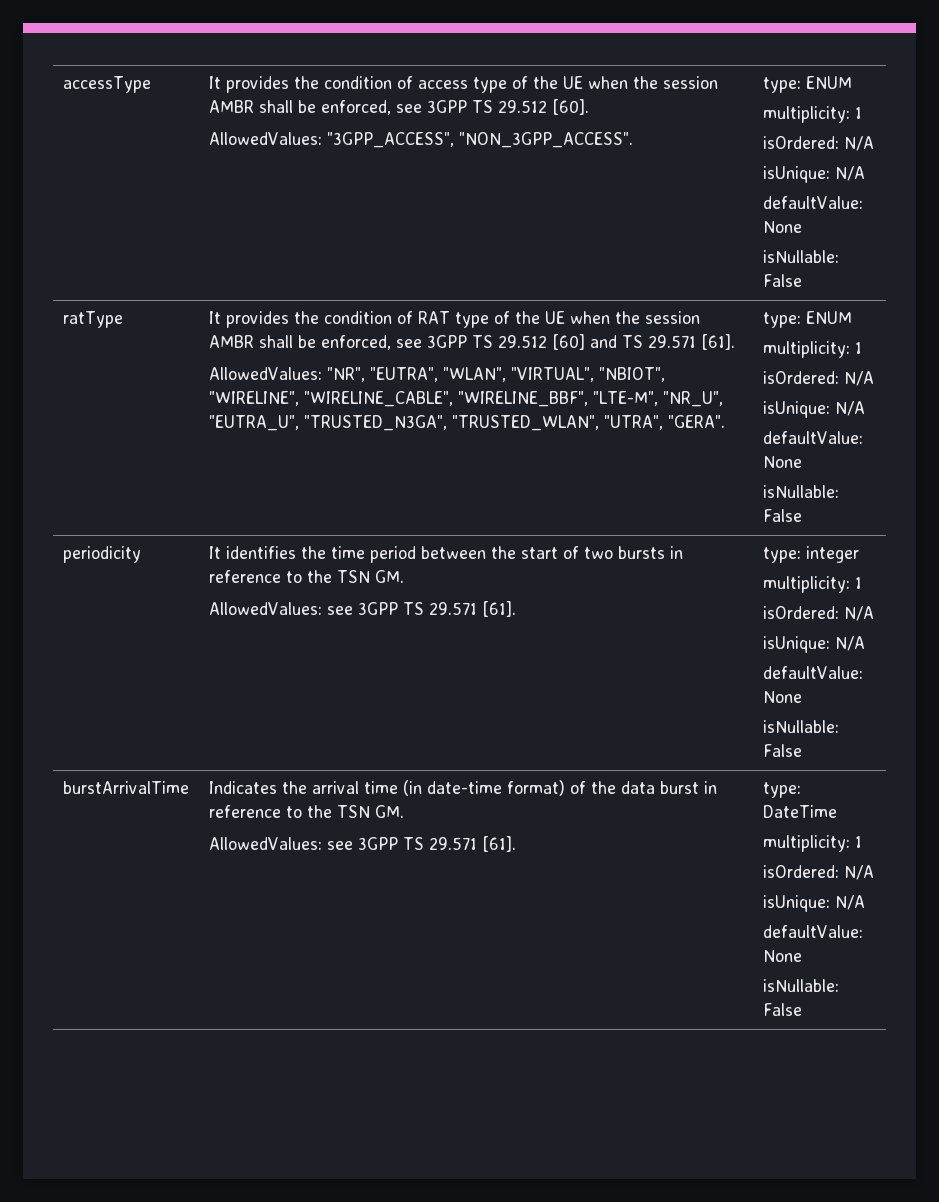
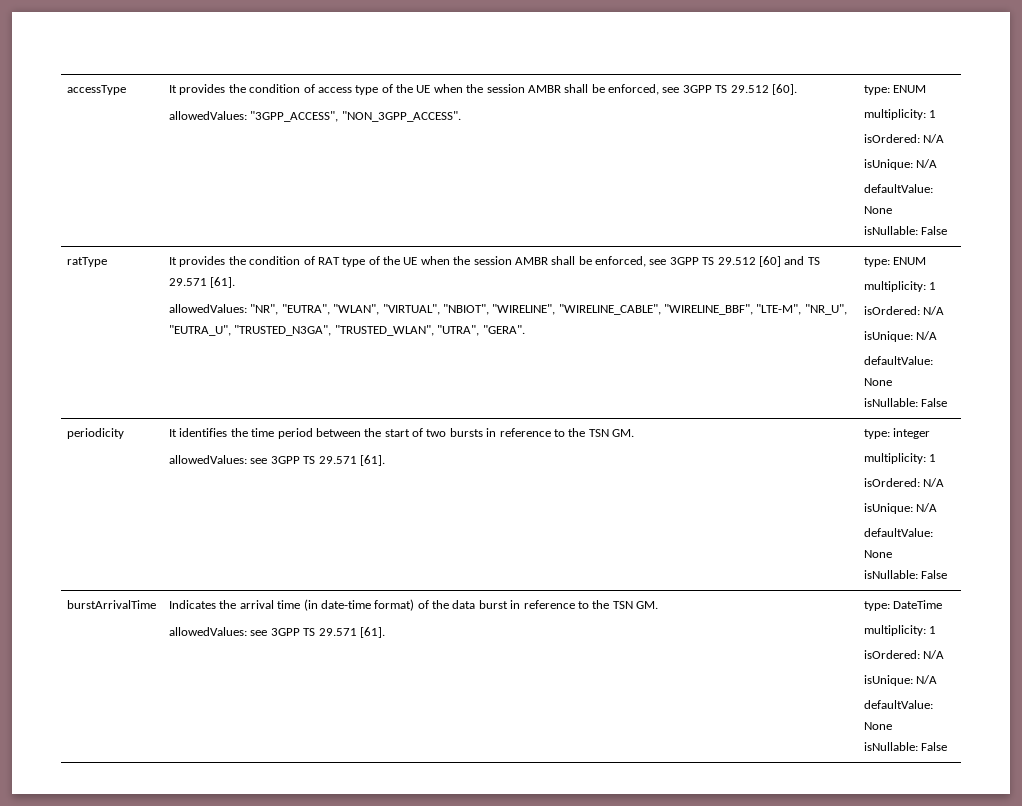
  accessType | It provides the condition of access type of the UE when the session AMBR shall be enforced, see 3GPP TS 29.512 [60].
- AllowedValues: "3GPP_ACCESS", "NON_3GPP_ACCESS". | type: ENUM
+ allowedValues: "3GPP_ACCESS", "NON_3GPP_ACCESS". | type: ENUM
- AllowedValues: "NR", "EUTRA", "WLAN", "VIRTUAL", "NBIOT", "WIRELINE", "WIRELINE_CABLE", "WIRELINE_BBF", "LTE-M", "NR_U", "EUTRA_U", "TRUSTED_N3GA", "TRUSTED_WLAN", "UTRA", "GERA".
+ allowedValues: "NR", "EUTRA", "WLAN", "VIRTUAL", "NBIOT", "WIRELINE", "WIRELINE_CABLE", "WIRELINE_BBF", "LTE-M", "NR_U", "EUTRA_U", "TRUSTED_N3GA", "TRUSTED_WLAN", "UTRA", "GERA".
  periodicity | It identifies the time period between the start of two bursts in reference to the TSN GM.
- AllowedValues: see 3GPP TS 29.571 [61]. | type: integer
+ allowedValues: see 3GPP TS 29.571 [61]. | type: integer
  burstArrivalTime | Indicates the arrival time (in date-time format) of the data burst in reference to the TSN GM.
- AllowedValues: see 3GPP TS 29.571 [61]. | type: DateTime
+ allowedValues: see 3GPP TS 29.571 [61]. | type: DateTime

